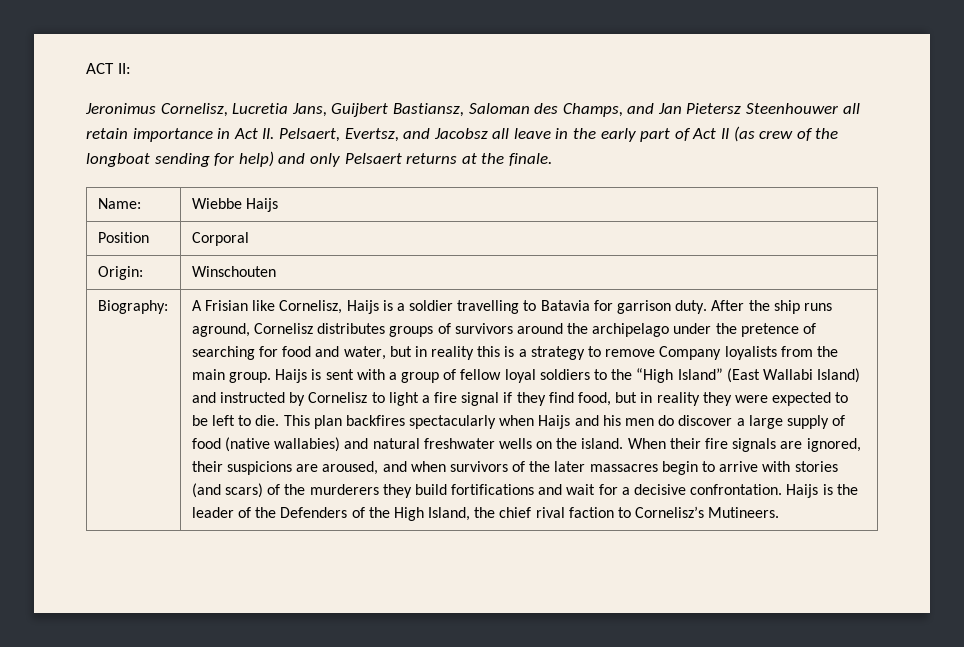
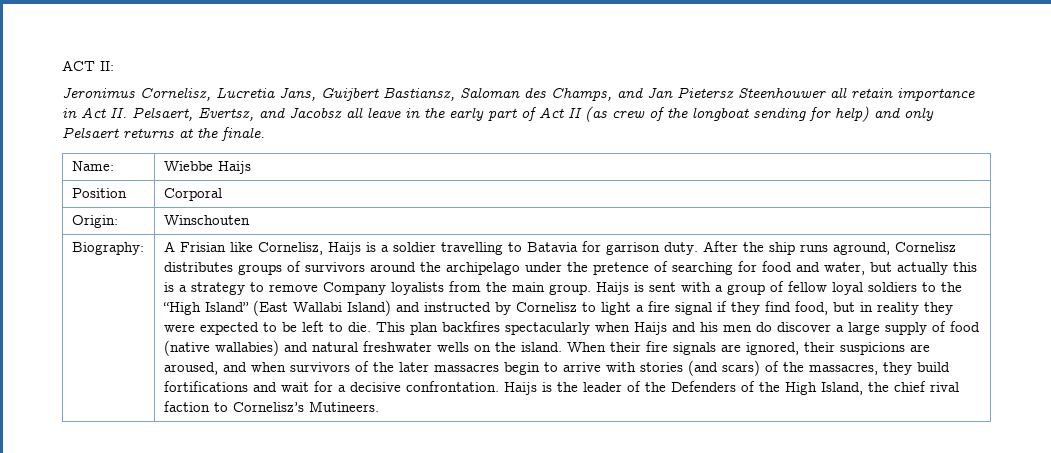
- After the ship runs aground, Cornelisz distributes groups of survivors around the archipelago under the pretence of searching for food and water, but in reality this is a strategy to remove Company loyalists from the main group.
+ After the ship runs aground, Cornelisz distributes groups of survivors around the archipelago under the pretence of searching for food and water, but actually this is a strategy to remove Company loyalists from the main group.
- When their fire signals are ignored, their suspicions are aroused, and when survivors of the later massacres begin to arrive with stories (and scars) of the murderers they build fortifications and wait for a decisive confrontation.
+ When their fire signals are ignored, their suspicions are aroused, and when survivors of the later massacres begin to arrive with stories (and scars) of the massacres, they build fortifications and wait for a decisive confrontation.

